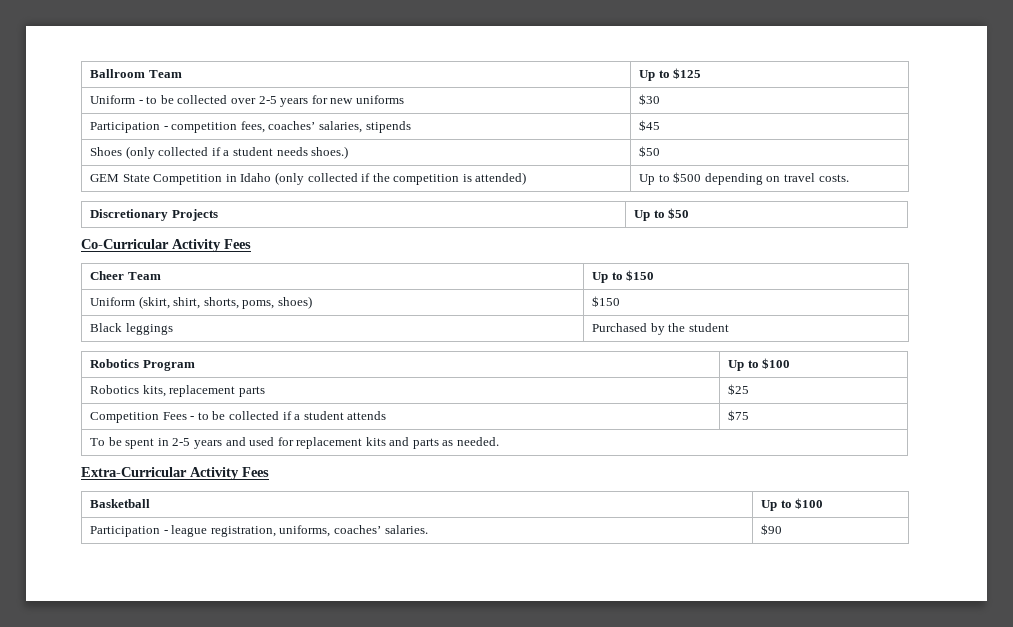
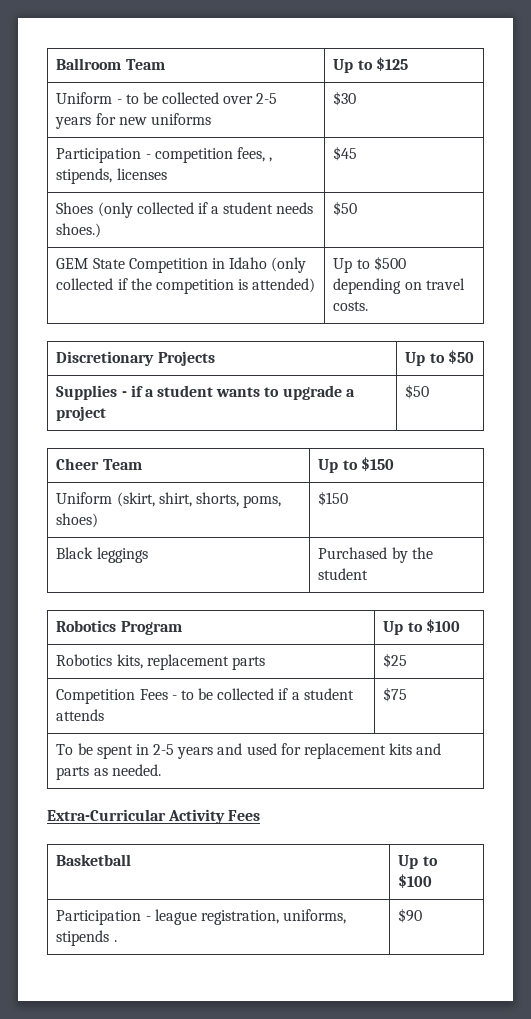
- Participation - competition fees, coaches’ salaries, stipends | $45
+ Participation - competition fees, , stipends, licenses | $45
- Co-Curricular Activity Fees
+ Supplies - if a student wants to upgrade a project | $50
- Participation - league registration, uniforms, coaches’ salaries. | $90
+ Participation - league registration, uniforms, stipends . | $90

